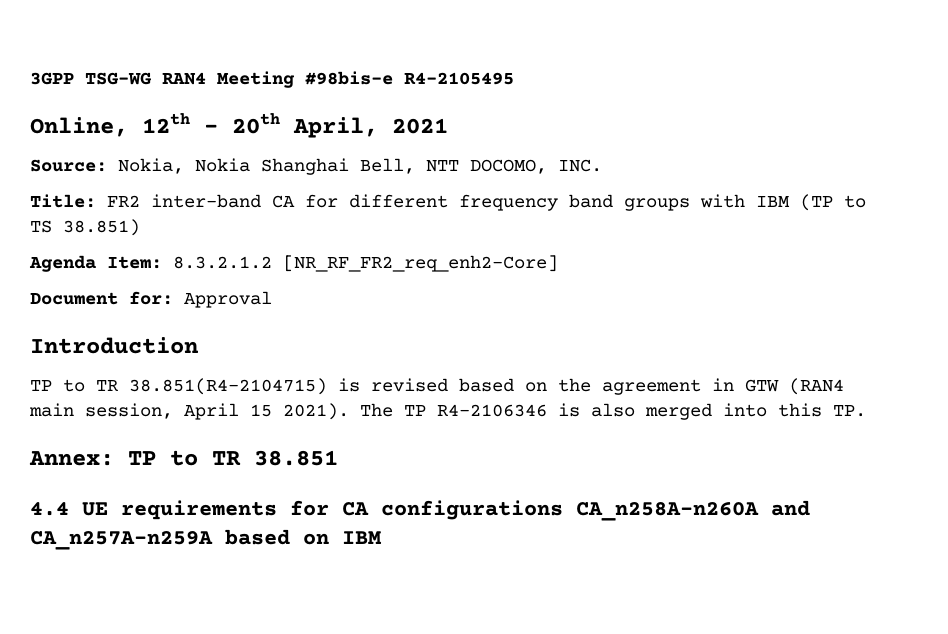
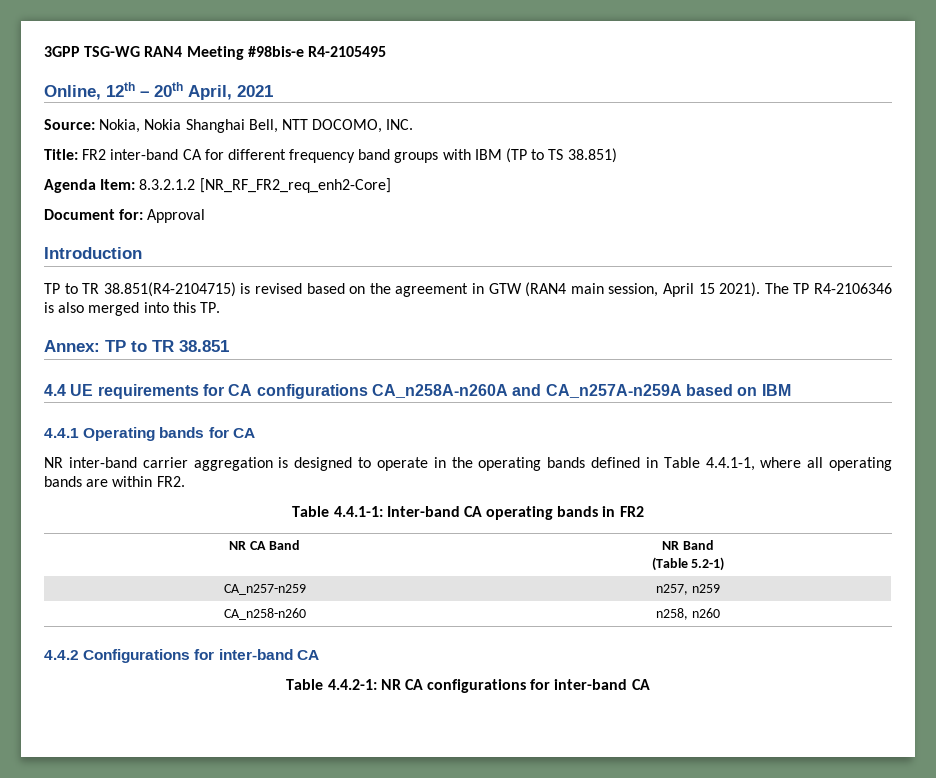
+ 4.4.1 Operating bands for CA
+ NR inter-band carrier aggregation is designed to operate in the operating bands defined in Table 4.4.1-1, where all operating bands are within FR2.
+ Table 4.4.1-1: Inter-band CA operating bands in FR2
+ NR CA Band | NR Band
+ (Table 5.2-1)
+ CA_n257-n259 | n257, n259
+ CA_n258-n260 | n258, n260
+ 4.4.2 Configurations for inter-band CA
+ Table 4.4.2-1: NR CA configurations for inter-band CA

